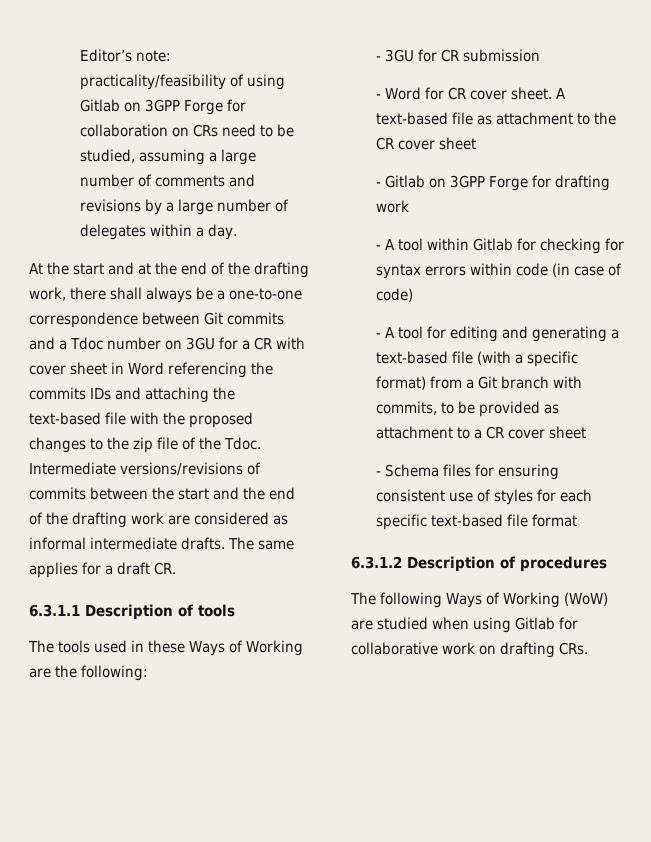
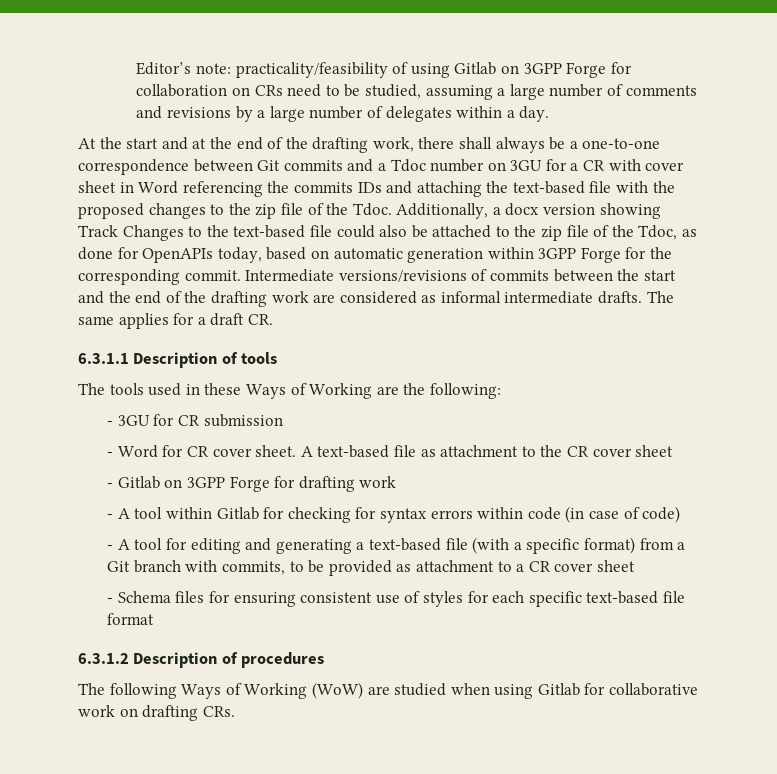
+ Additionally, a docx version showing Track Changes to the text-based file could also be attached to the zip file of the Tdoc, as done for OpenAPIs today, based on automatic generation within 3GPP Forge for the corresponding commit.

